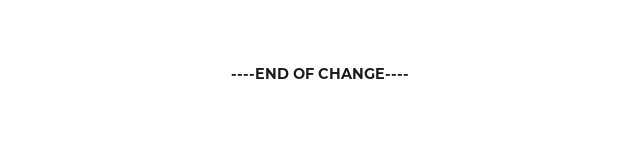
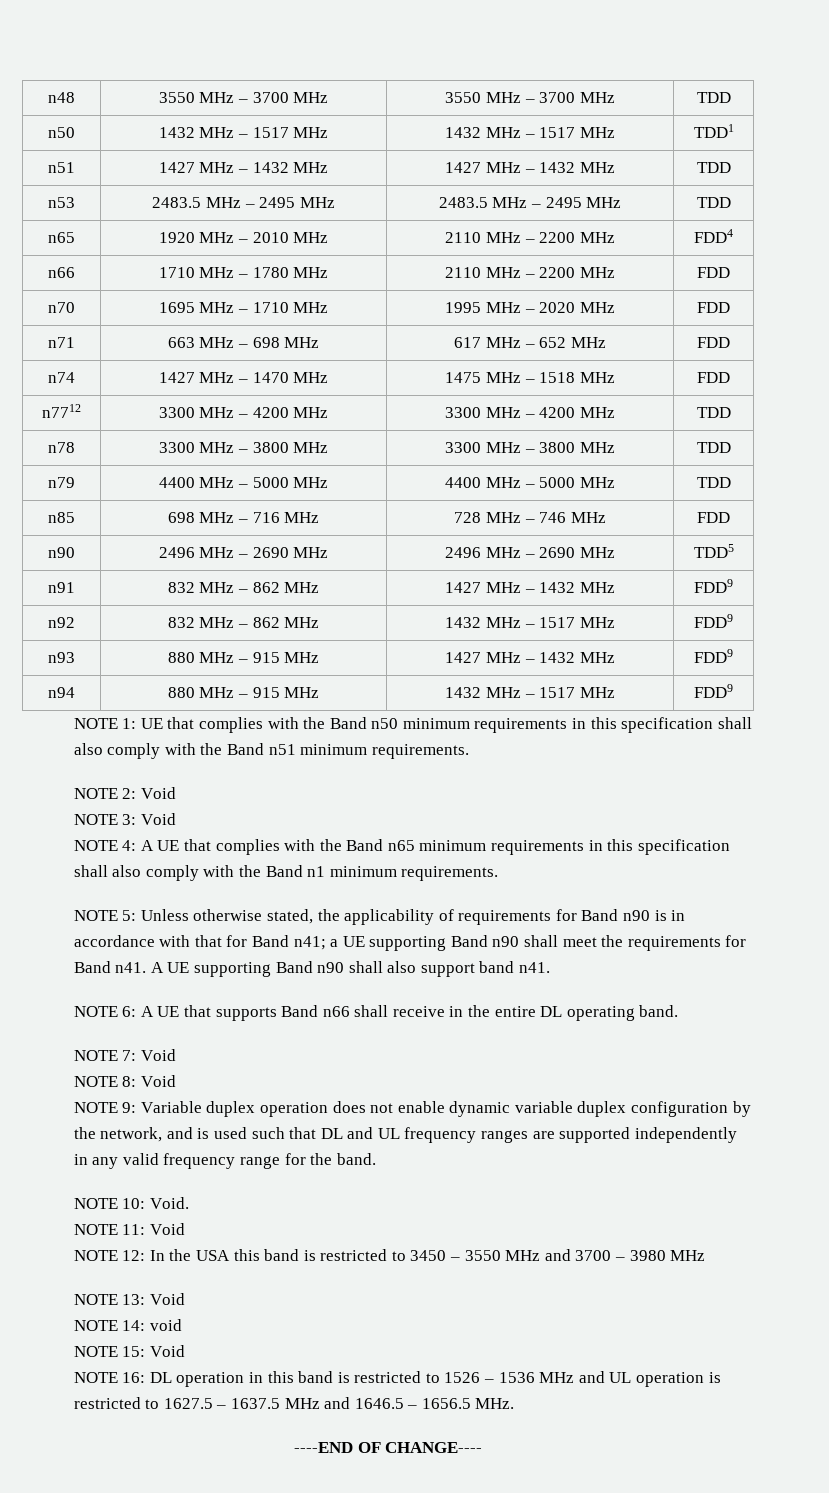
+ n48 | 3550 MHz – 3700 MHz | 3550 MHz – 3700 MHz | TDD
+ n50 | 1432 MHz – 1517 MHz | 1432 MHz – 1517 MHz | TDD1
+ n51 | 1427 MHz – 1432 MHz | 1427 MHz – 1432 MHz | TDD
+ n53 | 2483.5 MHz – 2495 MHz | 2483.5 MHz – 2495 MHz | TDD
+ n65 | 1920 MHz – 2010 MHz | 2110 MHz – 2200 MHz | FDD4
+ n66 | 1710 MHz – 1780 MHz | 2110 MHz – 2200 MHz | FDD
+ n70 | 1695 MHz – 1710 MHz | 1995 MHz – 2020 MHz | FDD
+ n71 | 663 MHz – 698 MHz | 617 MHz – 652 MHz | FDD
+ n74 | 1427 MHz – 1470 MHz | 1475 MHz – 1518 MHz | FDD
+ n7712 | 3300 MHz – 4200 MHz | 3300 MHz – 4200 MHz | TDD
+ n78 | 3300 MHz – 3800 MHz | 3300 MHz – 3800 MHz | TDD
+ n79 | 4400 MHz – 5000 MHz | 4400 MHz – 5000 MHz | TDD
+ n85 | 698 MHz – 716 MHz | 728 MHz – 746 MHz | FDD
+ n90 | 2496 MHz – 2690 MHz | 2496 MHz – 2690 MHz | TDD5
+ n91 | 832 MHz – 862 MHz | 1427 MHz – 1432 MHz | FDD9
+ n92 | 832 MHz – 862 MHz | 1432 MHz – 1517 MHz | FDD9
+ n93 | 880 MHz – 915 MHz | 1427 MHz – 1432 MHz | FDD9
+ n94 | 880 MHz – 915 MHz | 1432 MHz – 1517 MHz | FDD9
+ NOTE 1: UE that complies with the Band n50 minimum requirements in this specification shall also comply with the Band n51 minimum requirements.
+ NOTE 2: Void
+ NOTE 3: Void
+ NOTE 4: A UE that complies with the Band n65 minimum requirements in this specification shall also comply with the Band n1 minimum requirements.
+ NOTE 5: Unless otherwise stated, the applicability of requirements for Band n90 is in accordance with that for Band n41; a UE supporting Band n90 shall meet the requirements for Band n41. A UE supporting Band n90 shall also support band n41.
+ NOTE 6: A UE that supports Band n66 shall receive in the entire DL operating band.
+ NOTE 7: Void
+ NOTE 8: Void
+ NOTE 9: Variable duplex operation does not enable dynamic variable duplex configuration by the network, and is used such that DL and UL frequency ranges are supported independently in any valid frequency range for the band.
+ NOTE 10: Void.
+ NOTE 11: Void
+ NOTE 12: In the USA this band is restricted to 3450 – 3550 MHz and 3700 – 3980 MHz
+ NOTE 13: Void
+ NOTE 14: void
+ NOTE 15: Void
+ NOTE 16: DL operation in this band is restricted to 1526 – 1536 MHz and UL operation is restricted to 1627.5 – 1637.5 MHz and 1646.5 – 1656.5 MHz.

